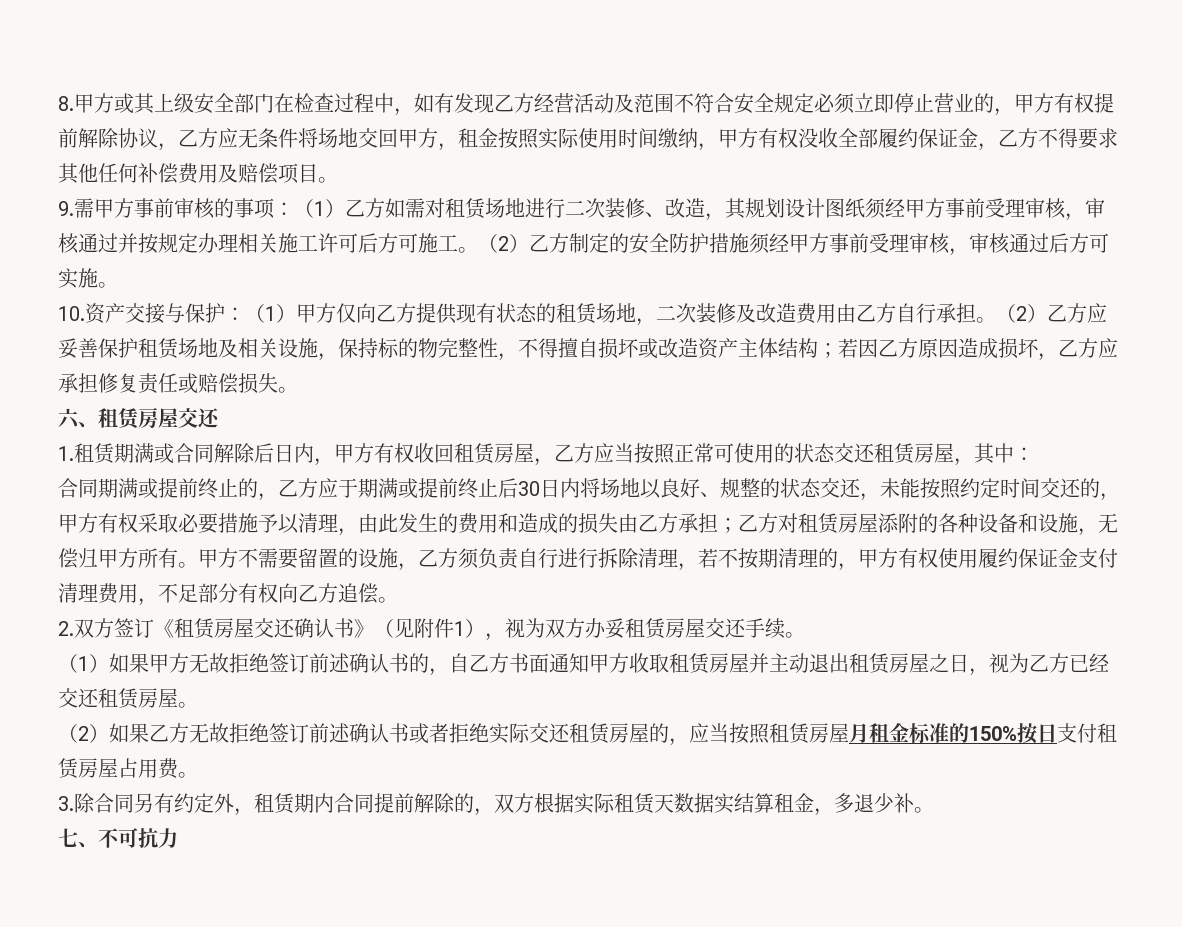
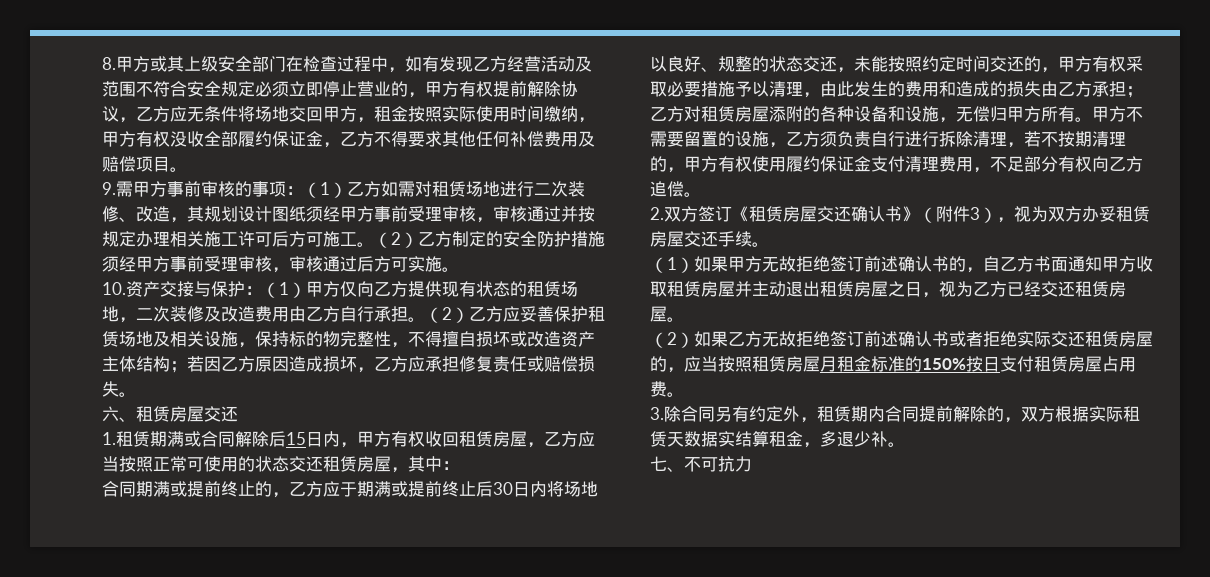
- 1.租赁期满或合同解除后日内，甲方有权收回租赁房屋，乙方应当按照正常可使用的状态交还租赁房屋，其中：
+ 1.租赁期满或合同解除后15日内，甲方有权收回租赁房屋，乙方应当按照正常可使用的状态交还租赁房屋，其中：
- 2.双方签订《租赁房屋交还确认书》（见附件1），视为双方办妥租赁房屋交还手续。
+ 2.双方签订《租赁房屋交还确认书》（附件3），视为双方办妥租赁房屋交还手续。

